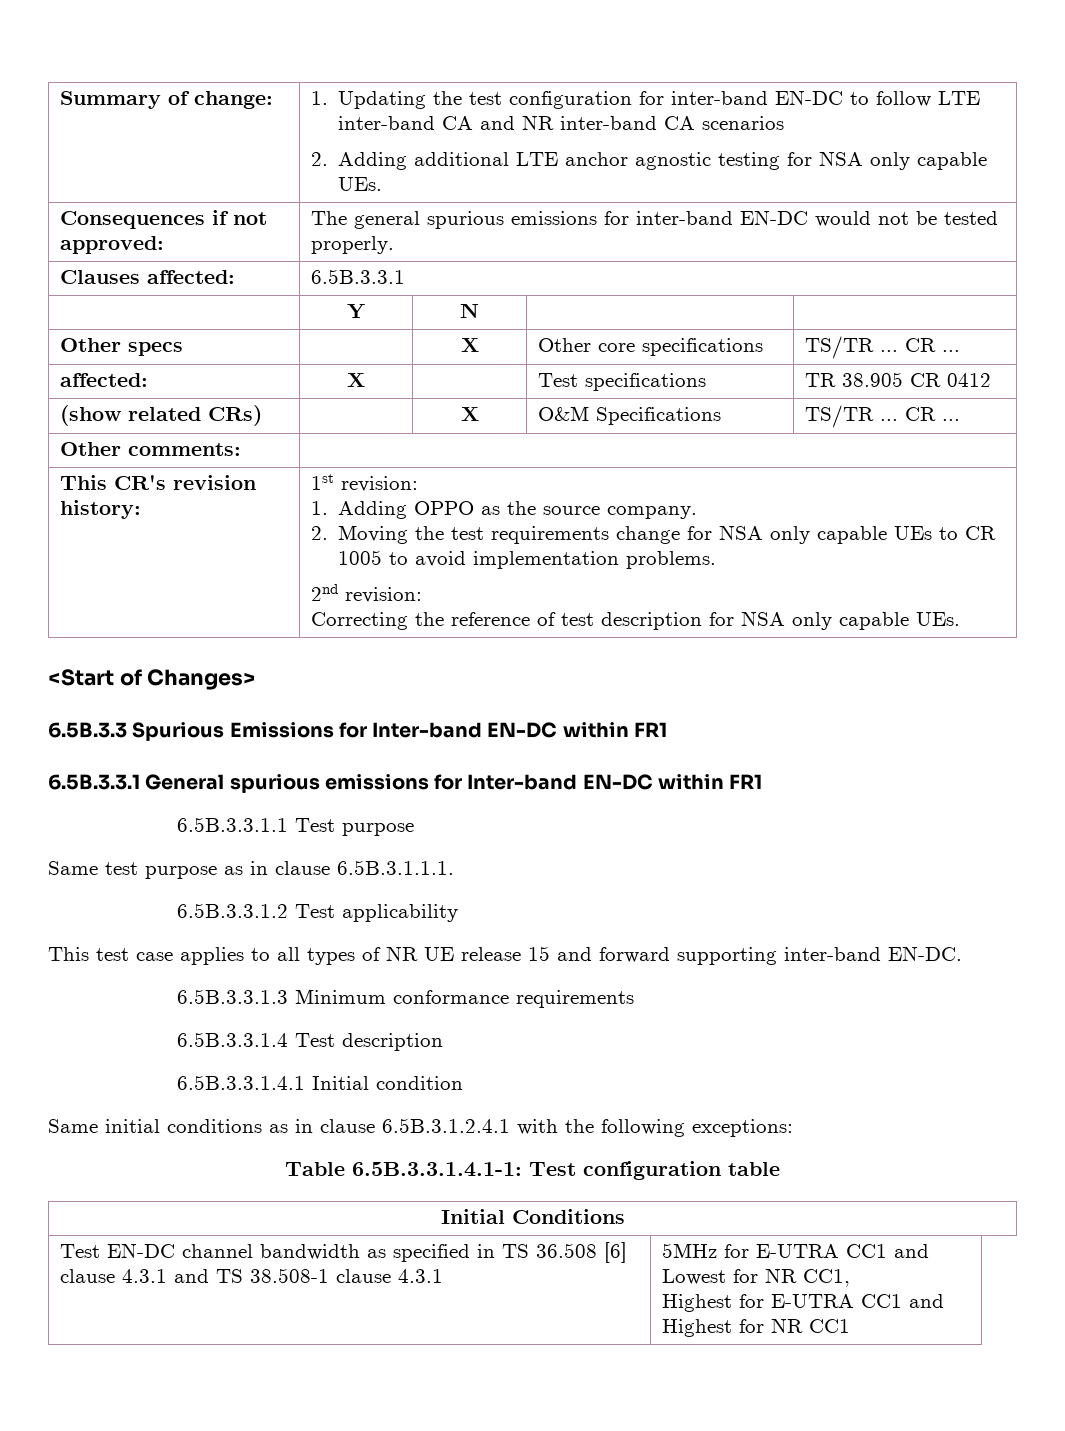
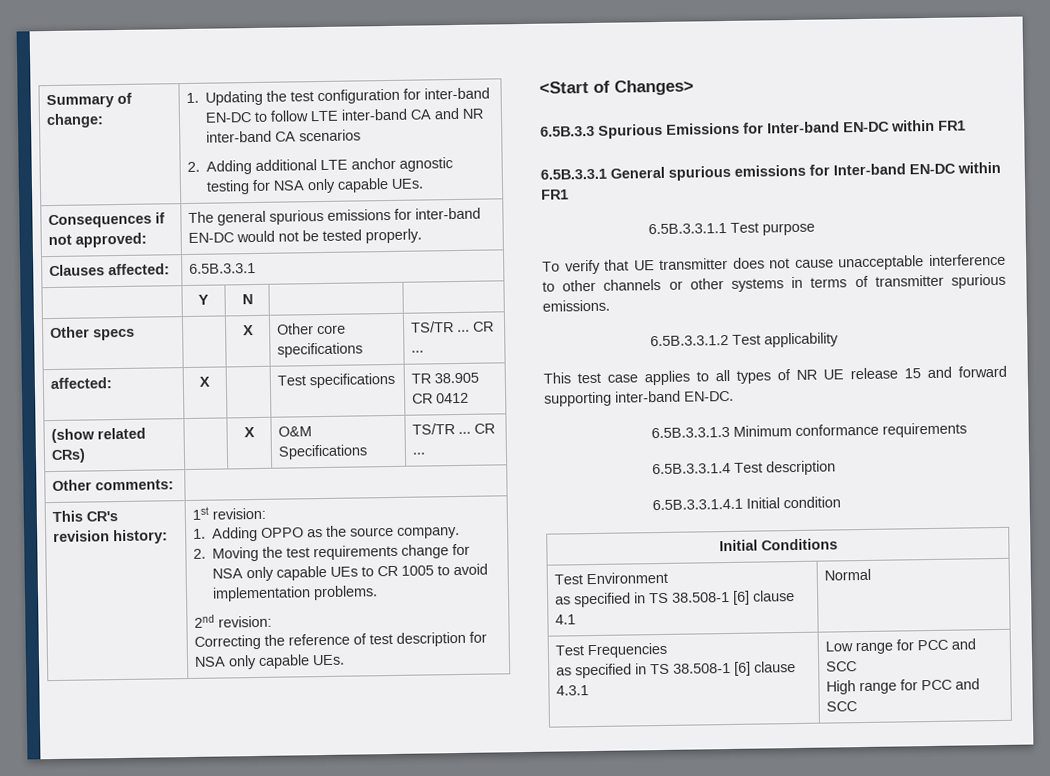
- Same test purpose as in clause 6.5B.3.1.1.1.
+ To verify that UE transmitter does not cause unacceptable interference to other channels or other systems in terms of transmitter spurious emissions.
- Same initial conditions as in clause 6.5B.3.1.2.4.1 with the following exceptions:
- Table 6.5B.3.3.1.4.1-1: Test configuration table
- Test EN-DC channel bandwidth as specified in TS 36.508 [6] clause 4.3.1 and TS 38.508-1 clause 4.3.1 | 5MHz for E-UTRA CC1 and Lowest for NR CC1,
- Highest for E-UTRA CC1 and Highest for NR CC1
+ Test Environment
+ as specified in TS 38.508-1 [6] clause 4.1 | Normal
+ Test Frequencies
+ as specified in TS 38.508-1 [6] clause 4.3.1 | Low range for PCC and SCC
+ High range for PCC and SCC

